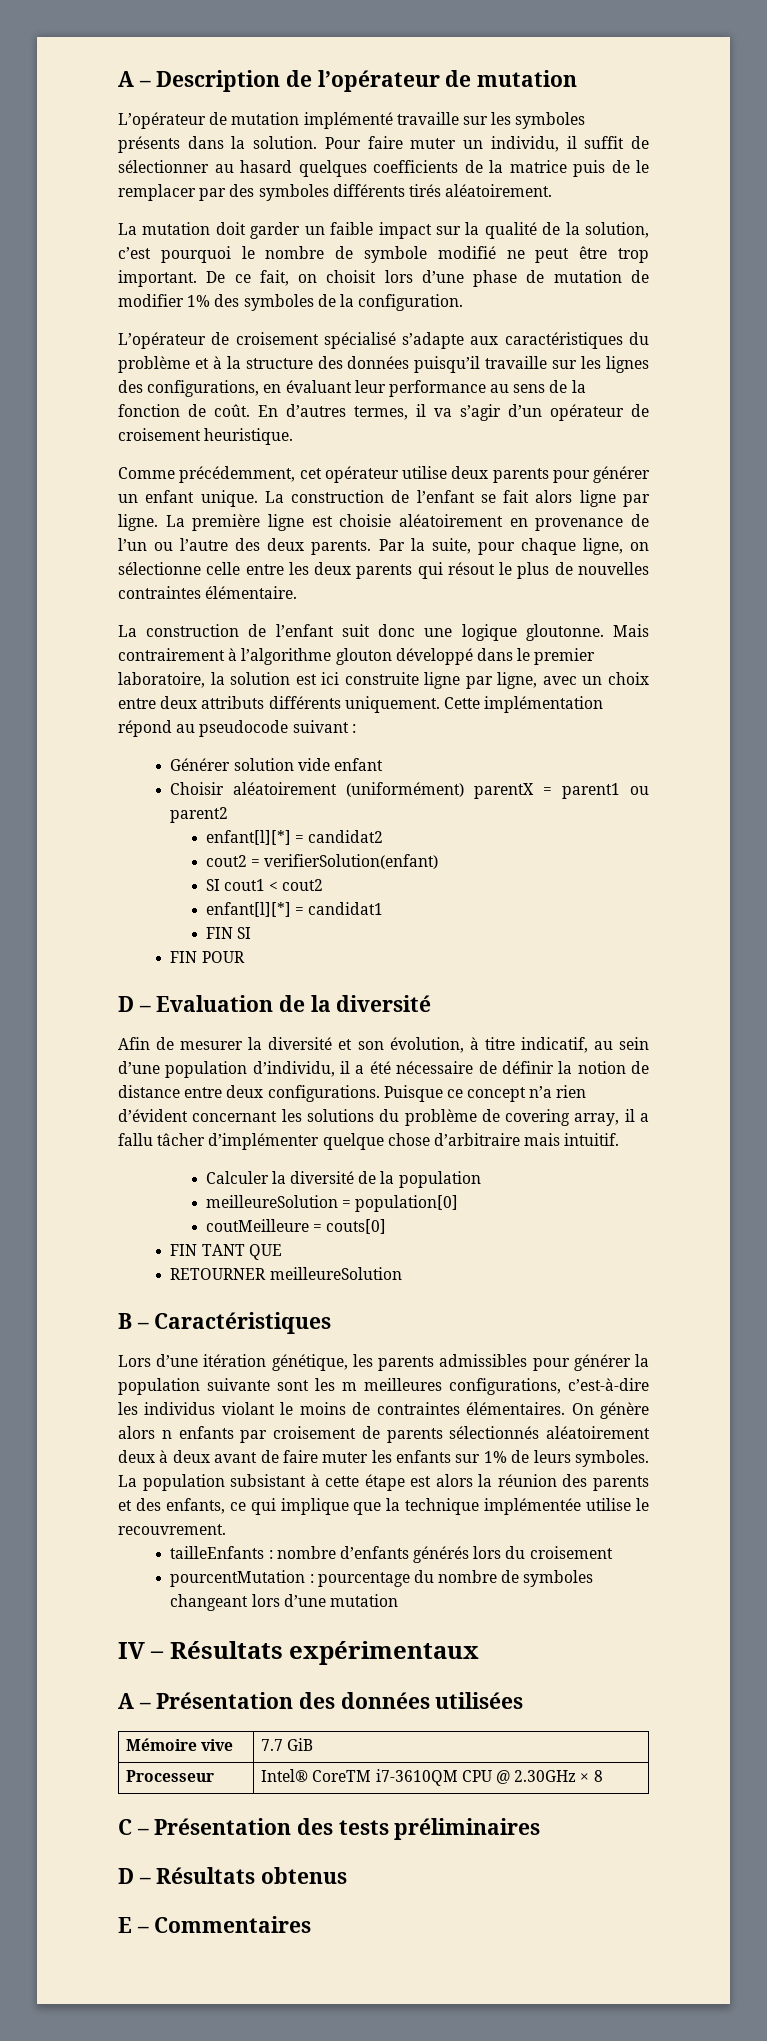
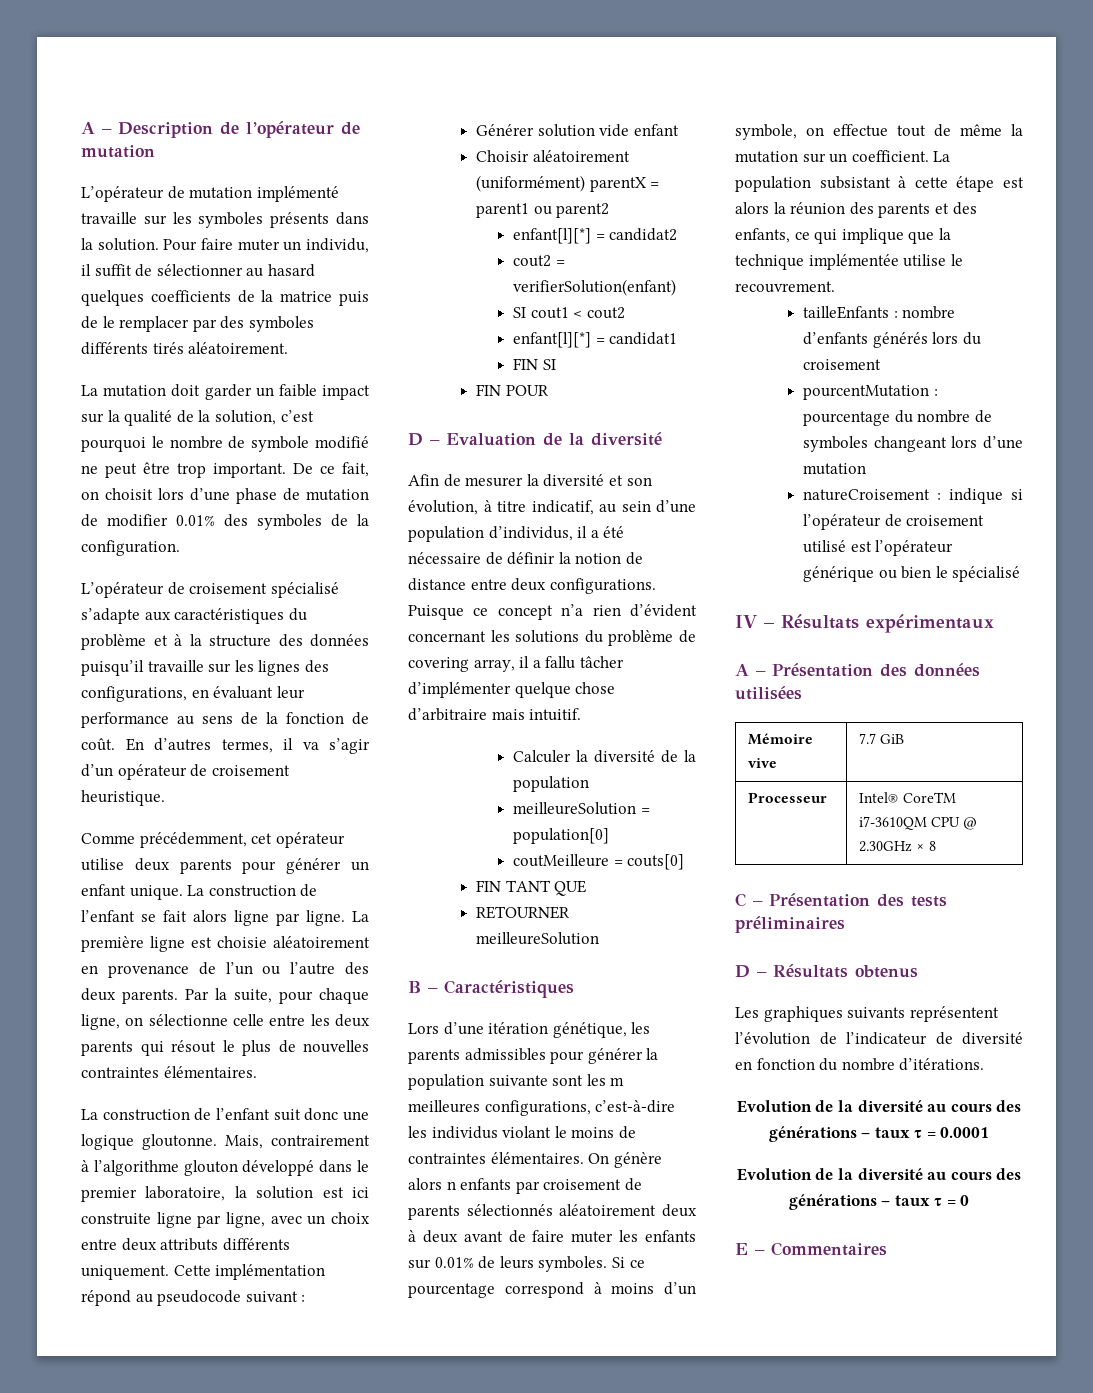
- De ce fait, on choisit lors d’une phase de mutation de modifier 1% des symboles de la configuration.
+ De ce fait, on choisit lors d’une phase de mutation de modifier 0.01% des symboles de la configuration.
- Par la suite, pour chaque ligne, on sélectionne celle entre les deux parents qui résout le plus de nouvelles contraintes élémentaire.
+ Par la suite, pour chaque ligne, on sélectionne celle entre les deux parents qui résout le plus de nouvelles contraintes élémentaires.
- Mais contrairement à l’algorithme glouton développé dans le premier laboratoire, la solution est ici construite ligne par ligne, avec un choix entre deux attributs différents uniquement.
+ Mais, contrairement à l’algorithme glouton développé dans le premier laboratoire, la solution est ici construite ligne par ligne, avec un choix entre deux attributs différents uniquement.
- Afin de mesurer la diversité et son évolution, à titre indicatif, au sein d’une population d’individu, il a été nécessaire de définir la notion de distance entre deux configurations.
+ Afin de mesurer la diversité et son évolution, à titre indicatif, au sein d’une population d’individus, il a été nécessaire de définir la notion de distance entre deux configurations.
- On génère alors n enfants par croisement de parents sélectionnés aléatoirement deux à deux avant de faire muter les enfants sur 1% de leurs symboles.
+ On génère alors n enfants par croisement de parents sélectionnés aléatoirement deux à deux avant de faire muter les enfants sur 0.01% de leurs symboles.
+ Si ce pourcentage correspond à moins d’un symbole, on effectue tout de même la mutation sur un coefficient.
+ natureCroisement : indique si l’opérateur de croisement utilisé est l’opérateur générique ou bien le spécialisé
+ Les graphiques suivants représentent l’évolution de l’indicateur de diversité en fonction du nombre d’itérations.
+ Evolution de la diversité au cours des générations – taux τ = 0.0001
+ Evolution de la diversité au cours des générations – taux τ = 0

